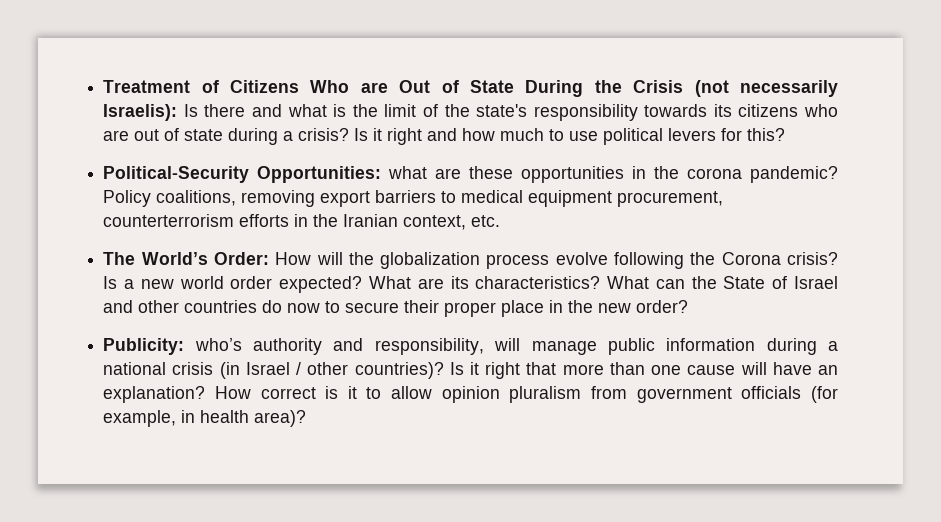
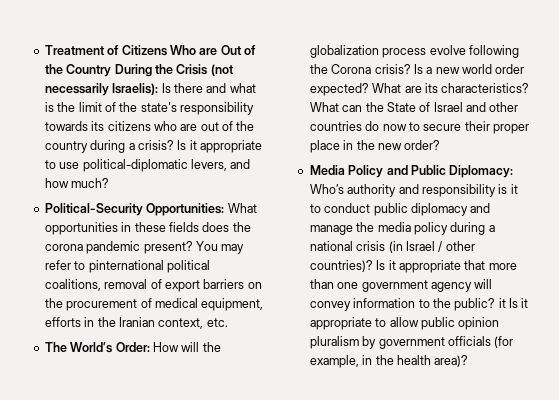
- Treatment of Citizens Who are Out of State During the Crisis (not necessarily Israelis): Is there and what is the limit of the state's responsibility towards its citizens who are out of state during a crisis?
+ Treatment of Citizens Who are Out of the Country During the Crisis (not necessarily Israelis): Is there and what is the limit of the state's responsibility towards its citizens who are out of the country during a crisis?
- Is it right and how much to use political levers for this?
- Political-Security Opportunities: what are these opportunities in the corona pandemic? Policy coalitions, removing export barriers to medical equipment procurement, counterterrorism efforts in the Iranian context, etc.
+ Is it appropriate to use political-diplomatic levers, and how much?
+ Political-Security Opportunities: What opportunities in these fields does the corona pandemic present? You may refer to pinternational political coalitions, removal of export barriers on the procurement of medical equipment, efforts in the Iranian context, etc.
- Publicity: who’s authority and responsibility, will manage public information during a national crisis (in Israel / other countries)?
+ Media Policy and Public Diplomacy: Who’s authority and responsibility is it to conduct public diplomacy and manage the media policy during a national crisis (in Israel / other countries)?
- Is it right that more than one cause will have an explanation? How correct is it to allow opinion pluralism from government officials (for example, in health area)?
+ Is it appropriate that more than one government agency will convey information to the public? it Is it appropriate to allow public opinion pluralism by government officials (for example, in the health area)?

